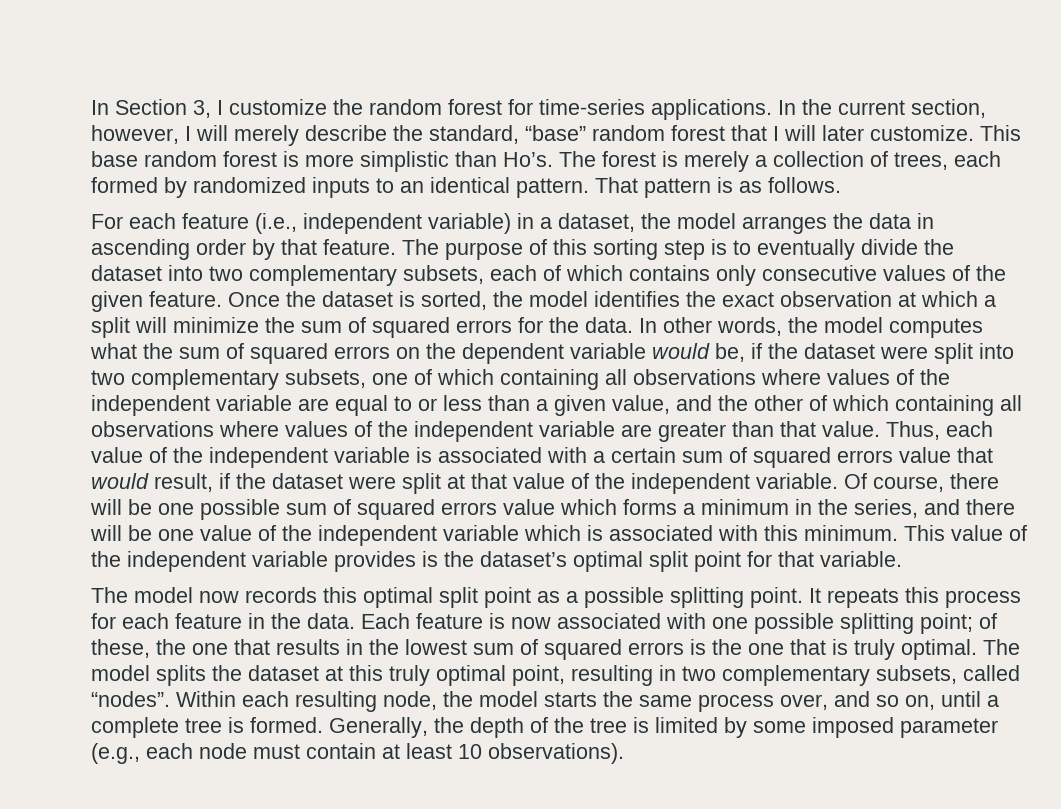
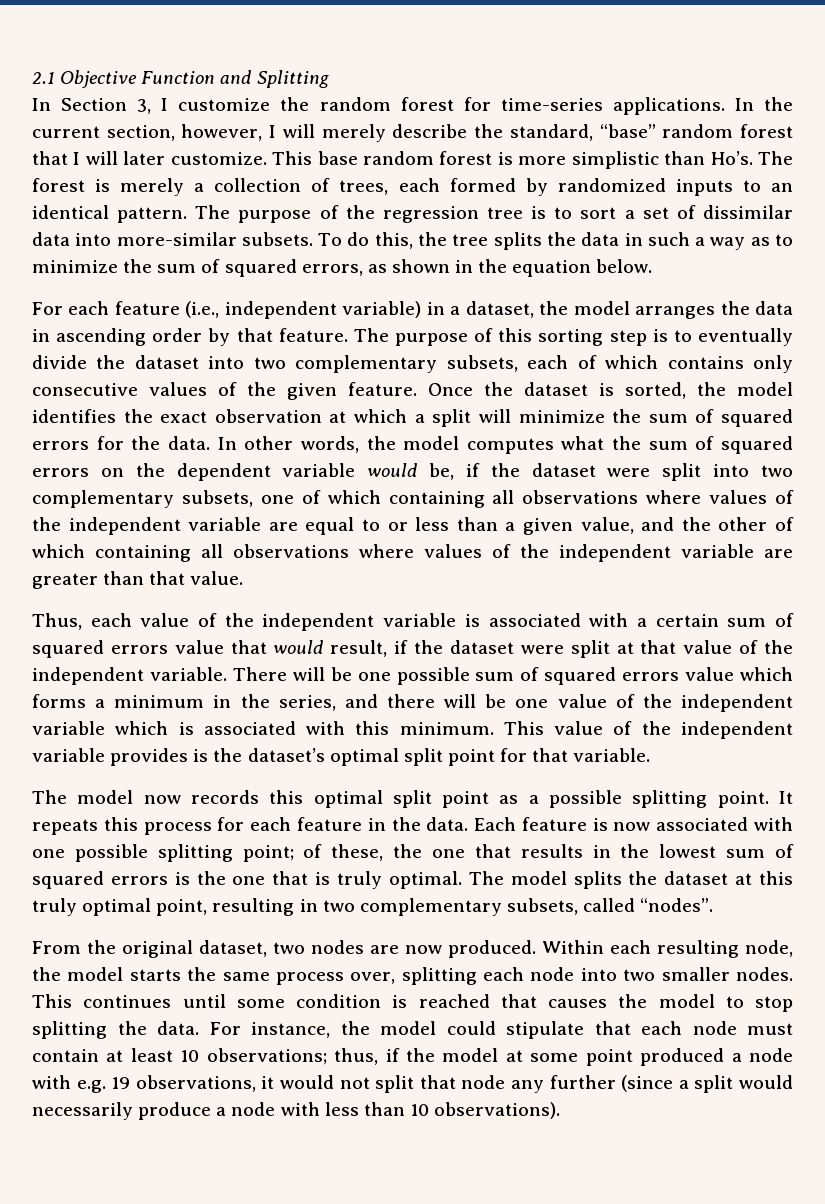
+ 2.1 Objective Function and Splitting
- That pattern is as follows.
+ The purpose of the regression tree is to sort a set of dissimilar data into more-similar subsets. To do this, the tree splits the data in such a way as to minimize the sum of squared errors, as shown in the equation below.
- In other words, the model computes what the sum of squared errors on the dependent variable would be, if the dataset were split into two complementary subsets, one of which containing all observations where values of the independent variable are equal to or less than a given value, and the other of which containing all observations where values of the independent variable are greater than that value. Thus, each value of the independent variable is associated with a certain sum of squared errors value that would result, if the dataset were split at that value of the independent variable.
+ In other words, the model computes what the sum of squared errors on the dependent variable would be, if the dataset were split into two complementary subsets, one of which containing all observations where values of the independent variable are equal to or less than a given value, and the other of which containing all observations where values of the independent variable are greater than that value.
+ Thus, each value of the independent variable is associated with a certain sum of squared errors value that would result, if the dataset were split at that value of the independent variable.
- Of course, there will be one possible sum of squared errors value which forms a minimum in the series, and there will be one value of the independent variable which is associated with this minimum.
+ There will be one possible sum of squared errors value which forms a minimum in the series, and there will be one value of the independent variable which is associated with this minimum.
- The model splits the dataset at this truly optimal point, resulting in two complementary subsets, called “nodes”. Within each resulting node, the model starts the same process over, and so on, until a complete tree is formed. Generally, the depth of the tree is limited by some imposed parameter (e.g., each node must contain at least 10 observations).
+ The model splits the dataset at this truly optimal point, resulting in two complementary subsets, called “nodes”.
+ From the original dataset, two nodes are now produced. Within each resulting node, the model starts the same process over, splitting each node into two smaller nodes. This continues until some condition is reached that causes the model to stop splitting the data. For instance, the model could stipulate that each node must contain at least 10 observations; thus, if the model at some point produced a node with e.g. 19 observations, it would not split that node any further (since a split would necessarily produce a node with less than 10 observations).

